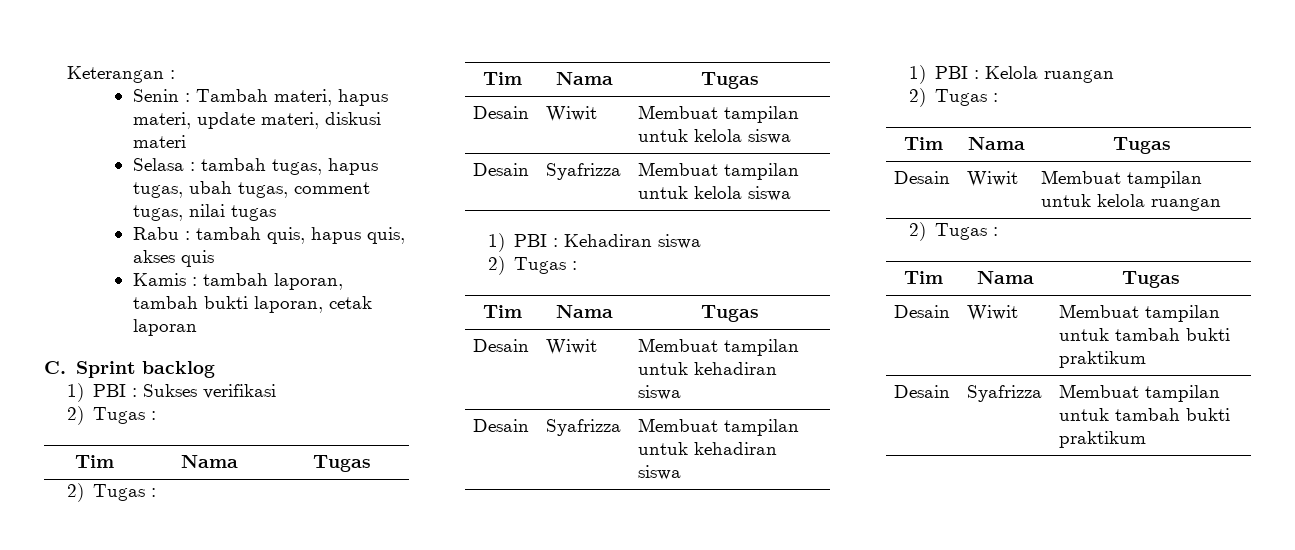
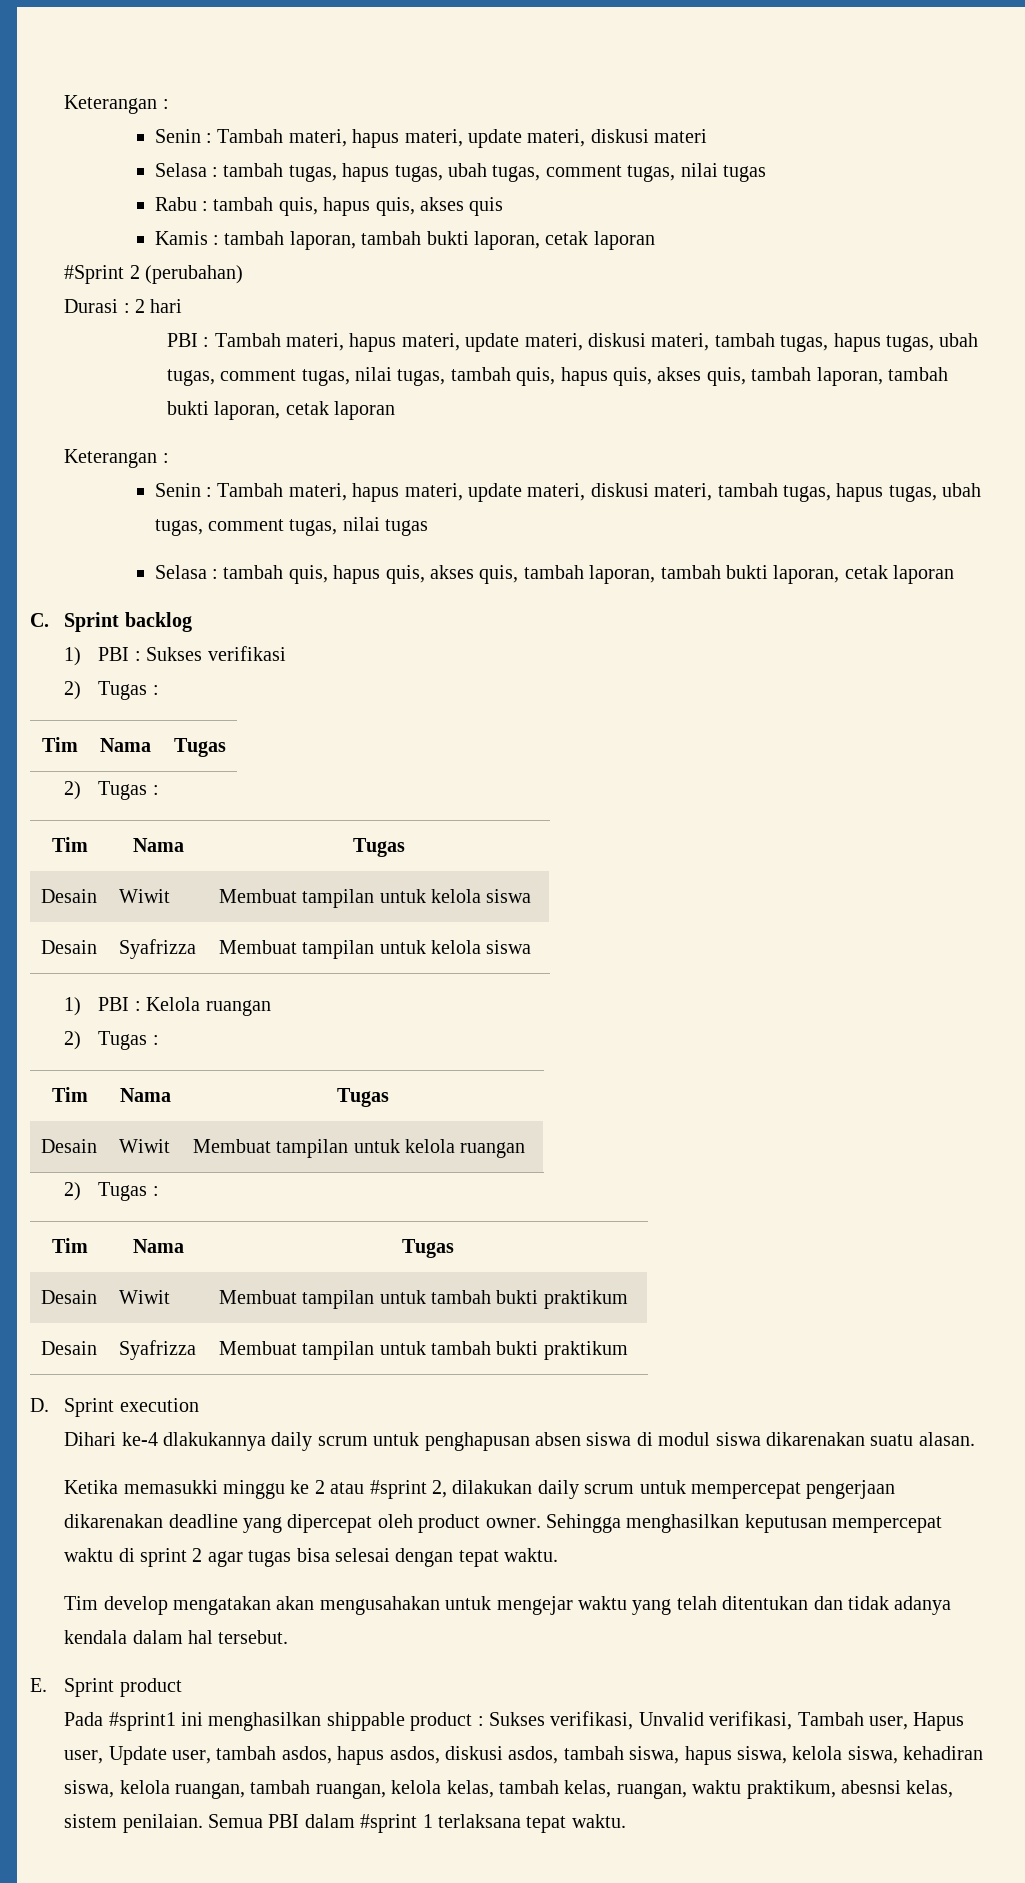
+ #Sprint 2 (perubahan)
+ Durasi : 2 hari
+ PBI : Tambah materi, hapus materi, update materi, diskusi materi, tambah tugas, hapus tugas, ubah tugas, comment tugas, nilai tugas, tambah quis, hapus quis, akses quis, tambah laporan, tambah bukti laporan, cetak laporan
+ Keterangan :
+ Senin : Tambah materi, hapus materi, update materi, diskusi materi, tambah tugas, hapus tugas, ubah tugas, comment tugas, nilai tugas
+ Selasa : tambah quis, hapus quis, akses quis, tambah laporan, tambah bukti laporan, cetak laporan
- 1) PBI : Kehadiran siswa
- 2) Tugas :
- Tim | Nama | Tugas
- Desain | Wiwit | Membuat tampilan untuk kehadiran siswa
- Desain | Syafrizza | Membuat tampilan untuk kehadiran siswa
+ D. Sprint execution
+ Dihari ke-4 dlakukannya daily scrum untuk penghapusan absen siswa di modul siswa dikarenakan suatu alasan.
+ Ketika memasukki minggu ke 2 atau #sprint 2, dilakukan daily scrum untuk mempercepat pengerjaan dikarenakan deadline yang dipercepat oleh product owner. Sehingga menghasilkan keputusan mempercepat waktu di sprint 2 agar tugas bisa selesai dengan tepat waktu.
+ Tim develop mengatakan akan mengusahakan untuk mengejar waktu yang telah ditentukan dan tidak adanya kendala dalam hal tersebut.
+ E. Sprint product
+ Pada #sprint1 ini menghasilkan shippable product : Sukses verifikasi, Unvalid verifikasi, Tambah user, Hapus user, Update user, tambah asdos, hapus asdos, diskusi asdos, tambah siswa, hapus siswa, kelola siswa, kehadiran siswa, kelola ruangan, tambah ruangan, kelola kelas, tambah kelas, ruangan, waktu praktikum, abesnsi kelas, sistem penilaian. Semua PBI dalam #sprint 1 terlaksana tepat waktu.

